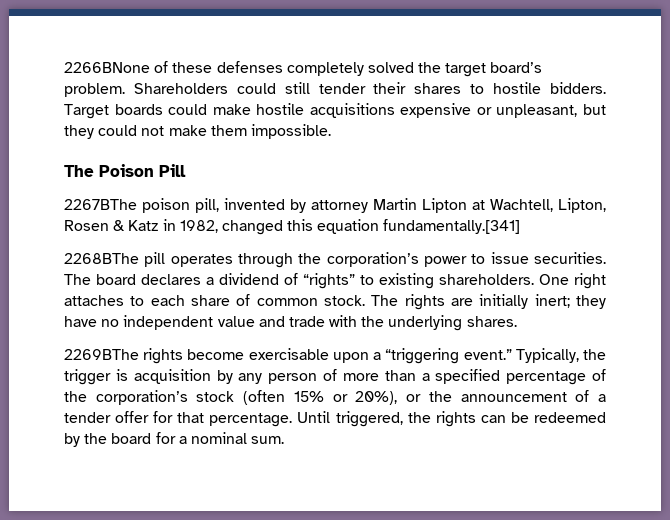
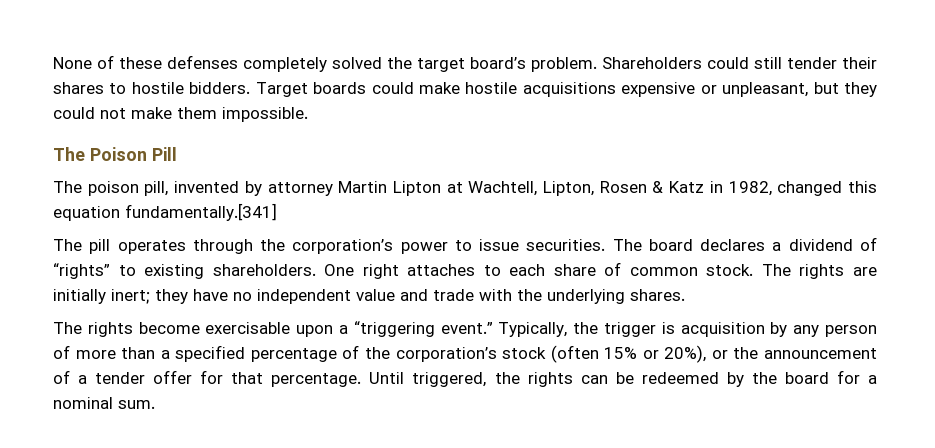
- 2266BNone of these defenses completely solved the target board’s problem.
+ None of these defenses completely solved the target board’s problem.
- 2267BThe poison pill, invented by attorney Martin Lipton at Wachtell, Lipton, Rosen & Katz in 1982, changed this equation fundamentally.[341]
+ The poison pill, invented by attorney Martin Lipton at Wachtell, Lipton, Rosen & Katz in 1982, changed this equation fundamentally.[341]
- 2268BThe pill operates through the corporation’s power to issue securities.
+ The pill operates through the corporation’s power to issue securities.
- 2269BThe rights become exercisable upon a “triggering event.”
+ The rights become exercisable upon a “triggering event.”

